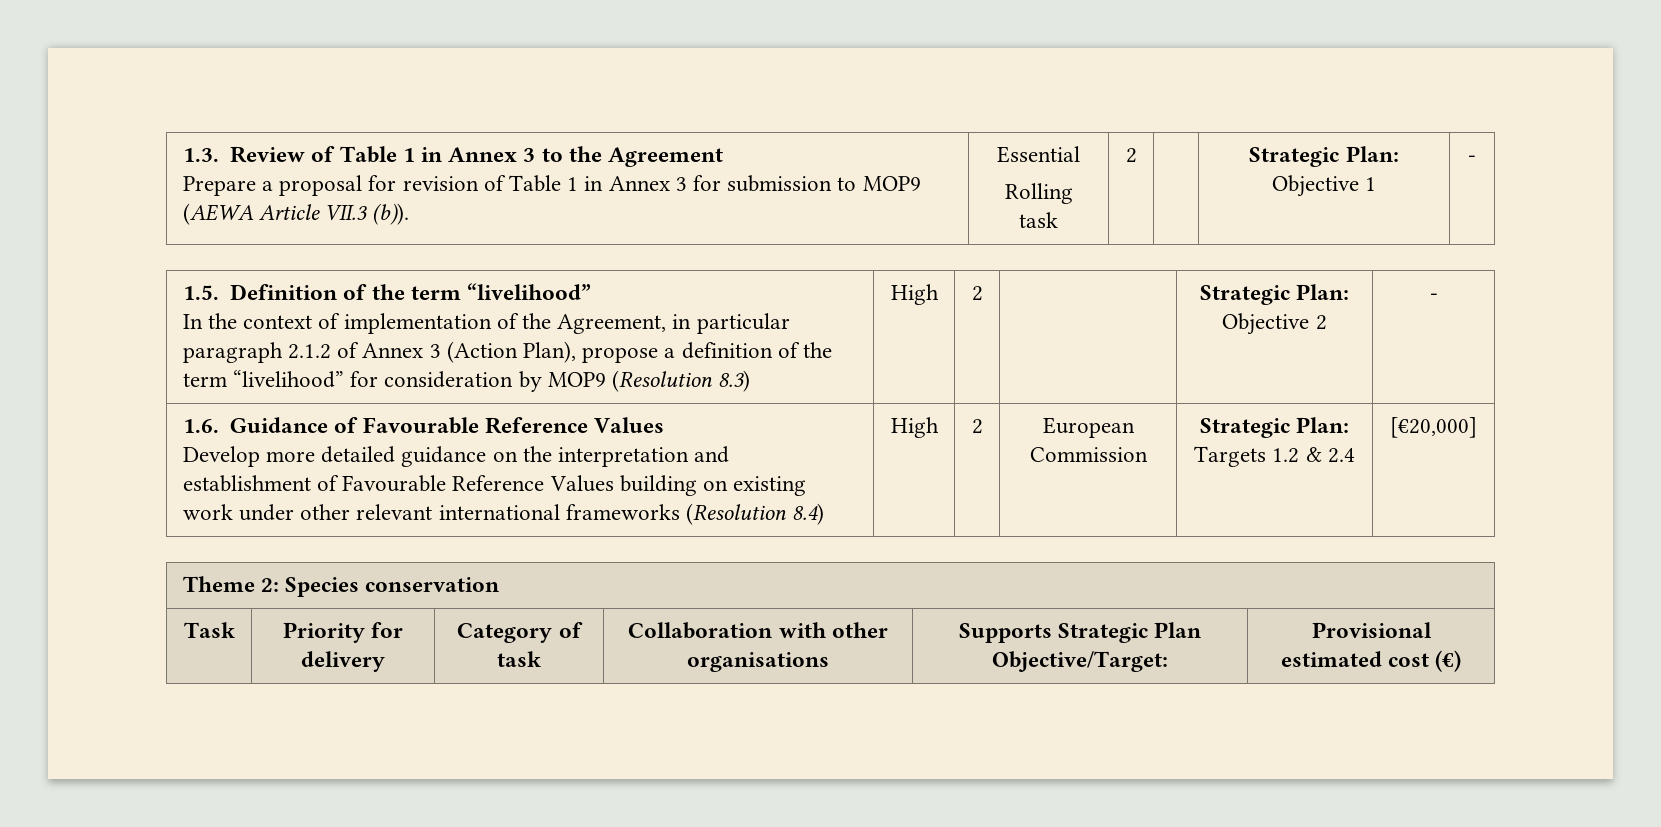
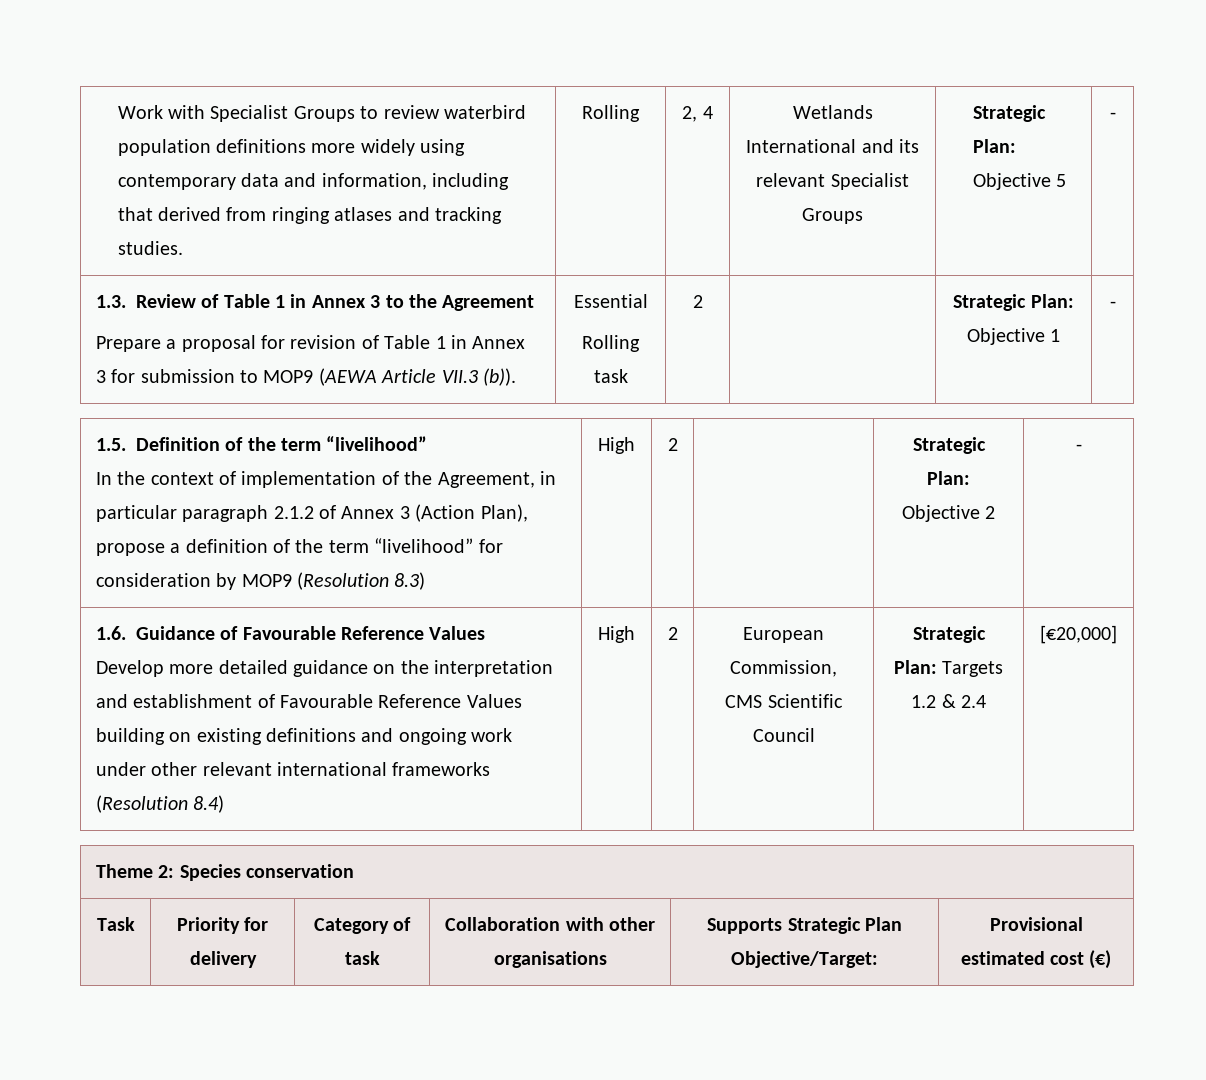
+ Work with Specialist Groups to review waterbird population definitions more widely using contemporary data and information, including that derived from ringing atlases and tracking studies. | Rolling | 2, 4 | Wetlands International and its relevant Specialist Groups | Strategic Plan: Objective 5 | -
- Develop more detailed guidance on the interpretation and establishment of Favourable Reference Values building on existing work under other relevant international frameworks (Resolution 8.4)
+ Develop more detailed guidance on the interpretation and establishment of Favourable Reference Values building on existing definitions and ongoing work under other relevant international frameworks (Resolution 8.4)
- European Commission
+ European Commission, CMS Scientific Council

